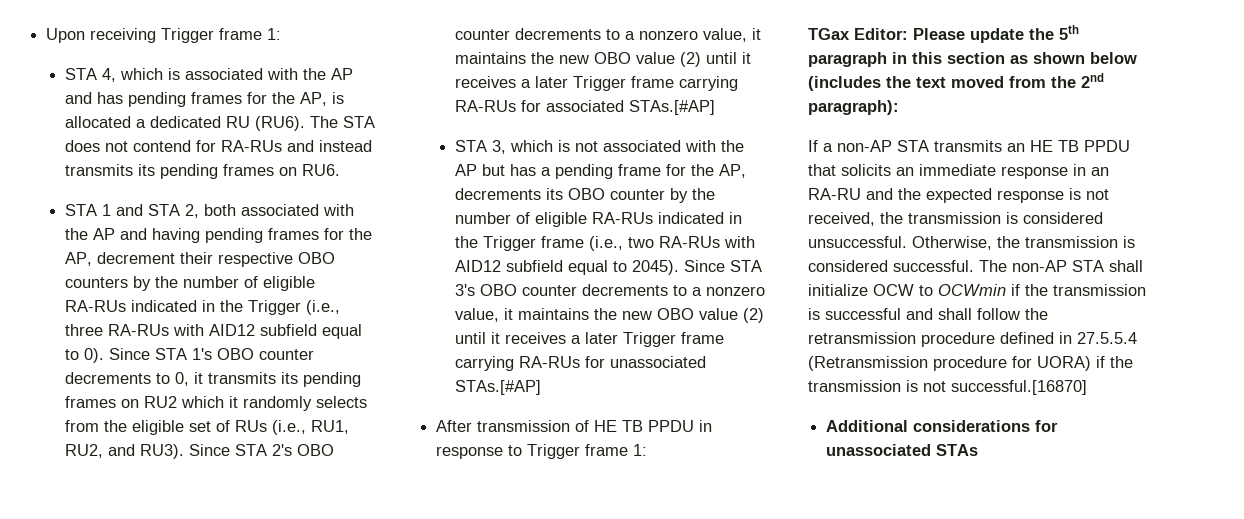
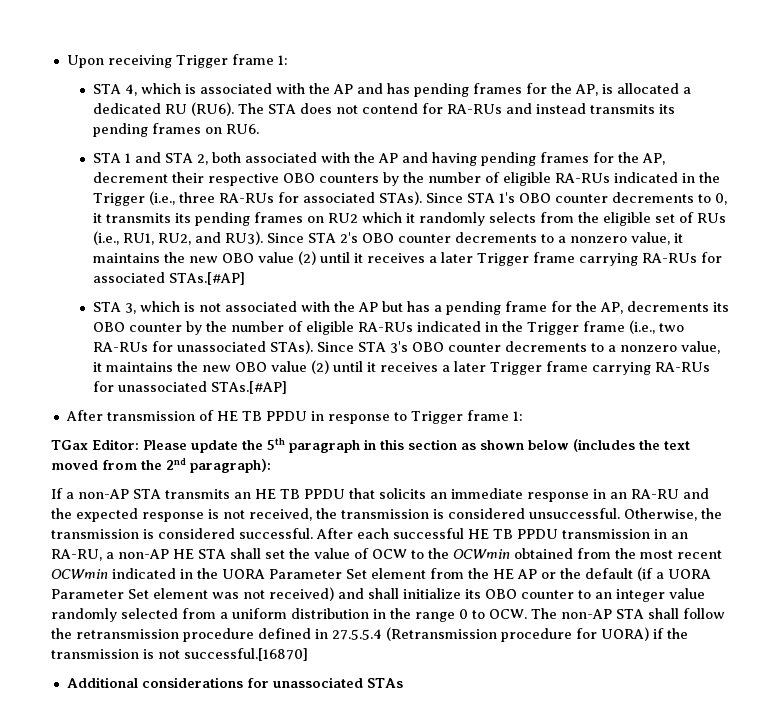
- STA 1 and STA 2, both associated with the AP and having pending frames for the AP, decrement their respective OBO counters by the number of eligible RA-RUs indicated in the Trigger (i.e., three RA-RUs with AID12 subfield equal to 0).
+ STA 1 and STA 2, both associated with the AP and having pending frames for the AP, decrement their respective OBO counters by the number of eligible RA-RUs indicated in the Trigger (i.e., three RA-RUs for associated STAs).
- STA 3, which is not associated with the AP but has a pending frame for the AP, decrements its OBO counter by the number of eligible RA-RUs indicated in the Trigger frame (i.e., two RA-RUs with AID12 subfield equal to 2045).
+ STA 3, which is not associated with the AP but has a pending frame for the AP, decrements its OBO counter by the number of eligible RA-RUs indicated in the Trigger frame (i.e., two RA-RUs for unassociated STAs).
- The non-AP STA shall initialize OCW to OCWmin if the transmission is successful and shall follow the retransmission procedure defined in 27.5.5.4 (Retransmission procedure for UORA) if the transmission is not successful.[16870]
+ After each successful HE TB PPDU transmission in an RA-RU, a non-AP HE STA shall set the value of OCW to the OCWmin obtained from the most recent OCWmin indicated in the UORA Parameter Set element from the HE AP or the default (if a UORA Parameter Set element was not received) and shall initialize its OBO counter to an integer value randomly selected from a uniform distribution in the range 0 to OCW. The non-AP STA shall follow the retransmission procedure defined in 27.5.5.4 (Retransmission procedure for UORA) if the transmission is not successful.[16870]

